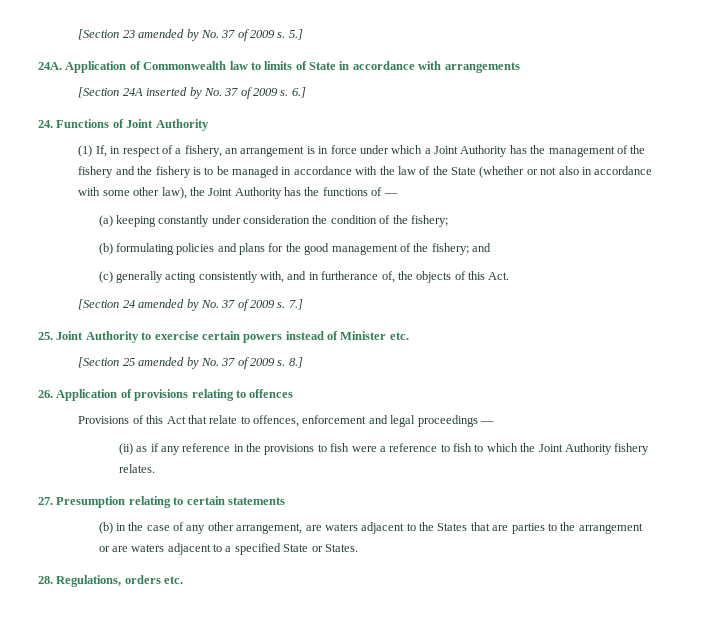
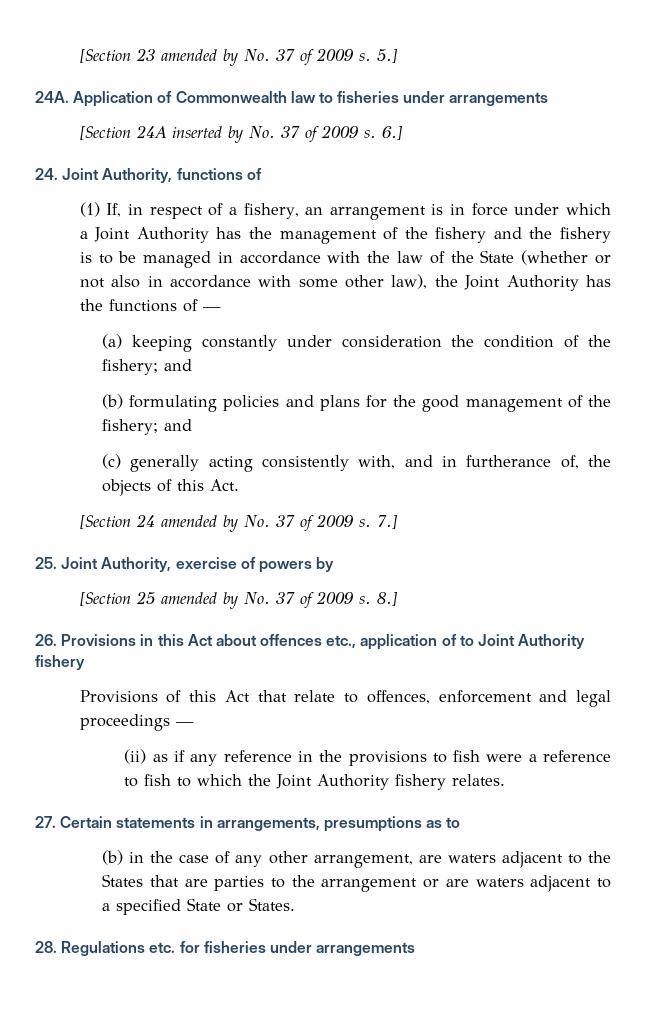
- Application of Commonwealth law to limits of State in accordance with arrangements
+ Application of Commonwealth law to fisheries under arrangements
- 24. Functions of Joint Authority
+ 24. Joint Authority, functions of
- (a) keeping constantly under consideration the condition of the fishery;
+ (a) keeping constantly under consideration the condition of the fishery; and
- 25. Joint Authority to exercise certain powers instead of Minister etc.
+ 25. Joint Authority, exercise of powers by
- 26. Application of provisions relating to offences
+ 26. Provisions in this Act about offences etc., application of to Joint Authority fishery
- 27. Presumption relating to certain statements
+ 27. Certain statements in arrangements, presumptions as to
- 28. Regulations, orders etc.
+ 28. Regulations etc. for fisheries under arrangements

